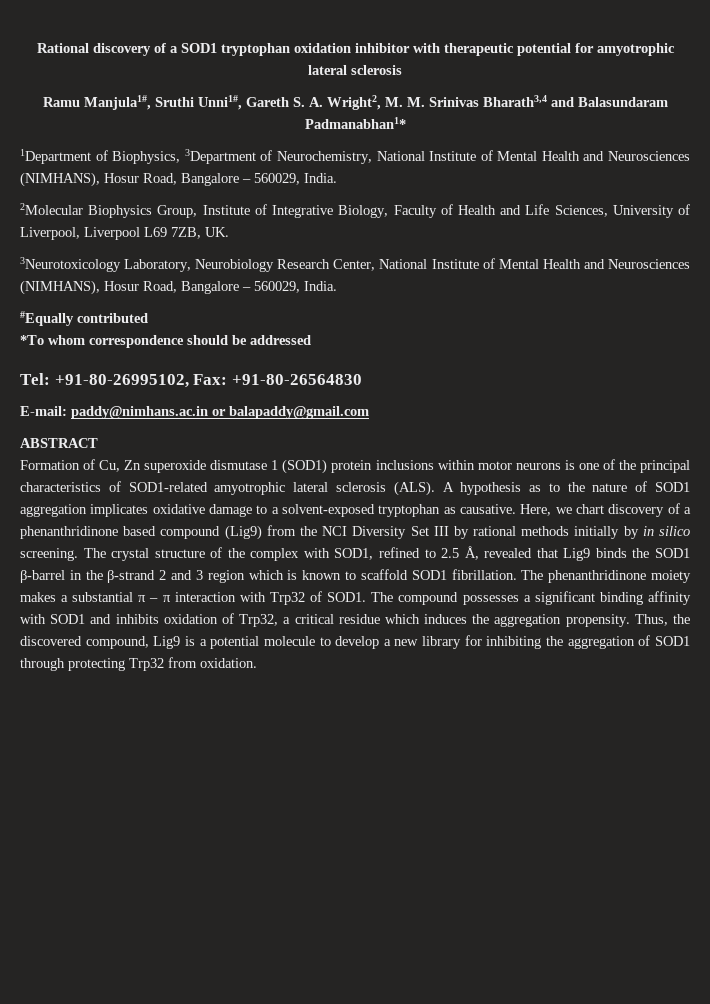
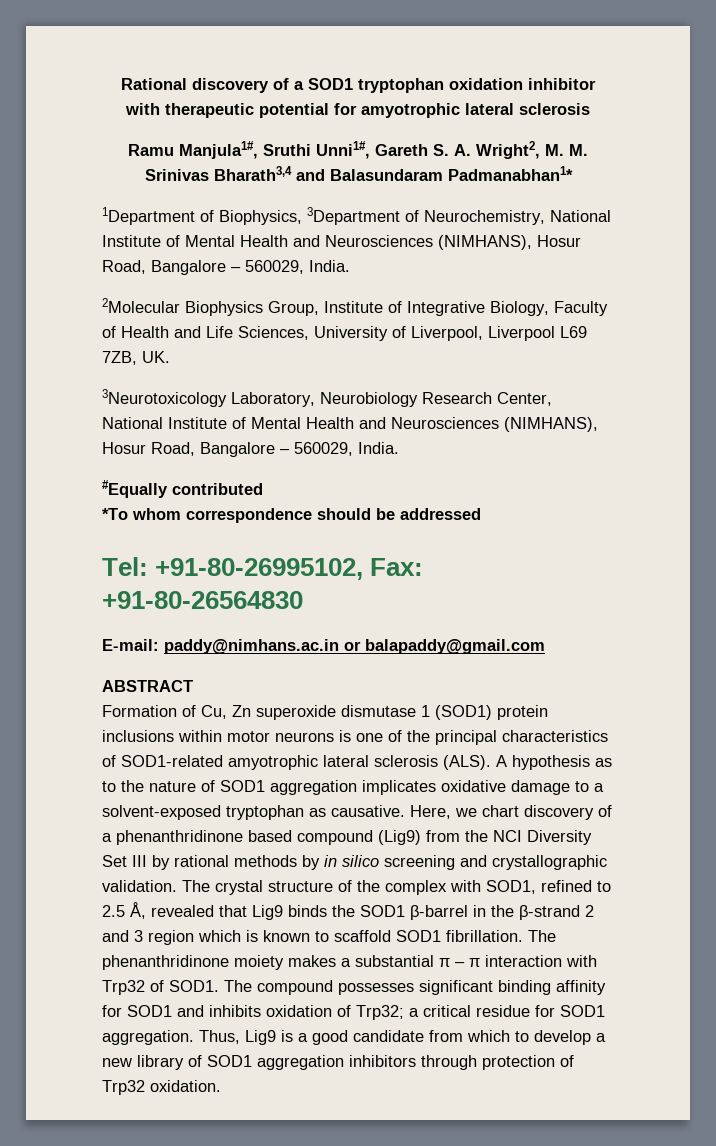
- Here, we chart discovery of a phenanthridinone based compound (Lig9) from the NCI Diversity Set III by rational methods initially by in silico screening.
+ Here, we chart discovery of a phenanthridinone based compound (Lig9) from the NCI Diversity Set III by rational methods by in silico screening and crystallographic validation.
- The compound possesses a significant binding affinity with SOD1 and inhibits oxidation of Trp32, a critical residue which induces the aggregation propensity. Thus, the discovered compound, Lig9 is a potential molecule to develop a new library for inhibiting the aggregation of SOD1 through protecting Trp32 from oxidation.
+ The compound possesses significant binding affinity for SOD1 and inhibits oxidation of Trp32; a critical residue for SOD1 aggregation. Thus, Lig9 is a good candidate from which to develop a new library of SOD1 aggregation inhibitors through protection of Trp32 oxidation.

